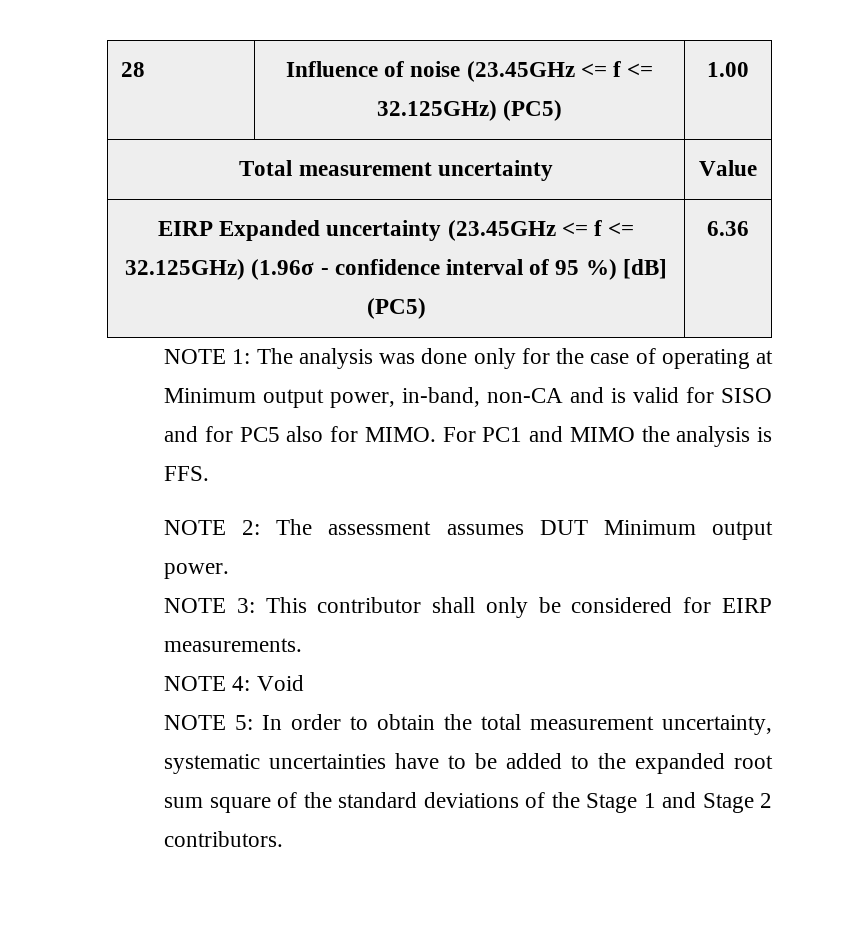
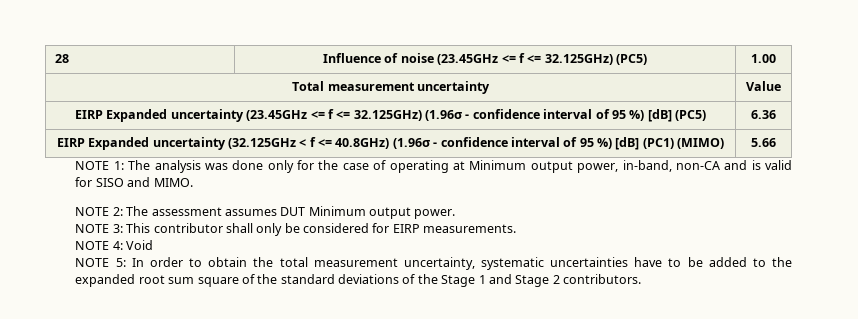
+ EIRP Expanded uncertainty (32.125GHz < f <= 40.8GHz) (1.96σ - confidence interval of 95 %) [dB] (PC1) (MIMO) | 5.66
- NOTE 1: The analysis was done only for the case of operating at Minimum output power, in-band, non-CA and is valid for SISO and for PC5 also for MIMO. For PC1 and MIMO the analysis is FFS.
+ NOTE 1: The analysis was done only for the case of operating at Minimum output power, in-band, non-CA and is valid for SISO and MIMO.

